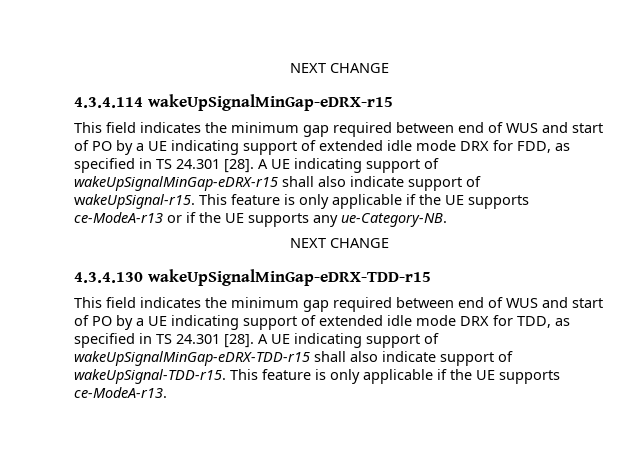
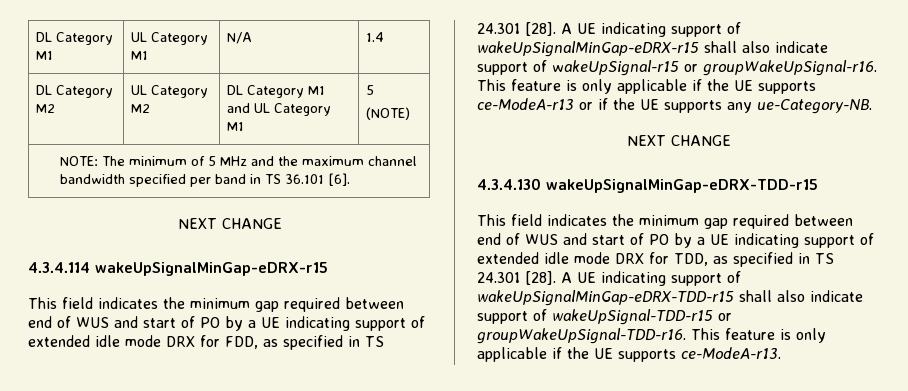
+ DL Category M1 | UL Category M1 | N/A | 1.4
+ DL Category M2 | UL Category M2 | DL Category M1 and UL Category M1 | 5
+ (NOTE)
+ NOTE: The minimum of 5 MHz and the maximum channel bandwidth specified per band in TS 36.101 [6].
- A UE indicating support of wakeUpSignalMinGap-eDRX-r15 shall also indicate support of wakeUpSignal-r15.
+ A UE indicating support of wakeUpSignalMinGap-eDRX-r15 shall also indicate support of wakeUpSignal-r15 or groupWakeUpSignal-r16.
- A UE indicating support of wakeUpSignalMinGap-eDRX-TDD-r15 shall also indicate support of wakeUpSignal-TDD-r15.
+ A UE indicating support of wakeUpSignalMinGap-eDRX-TDD-r15 shall also indicate support of wakeUpSignal-TDD-r15 or groupWakeUpSignal-TDD-r16.

